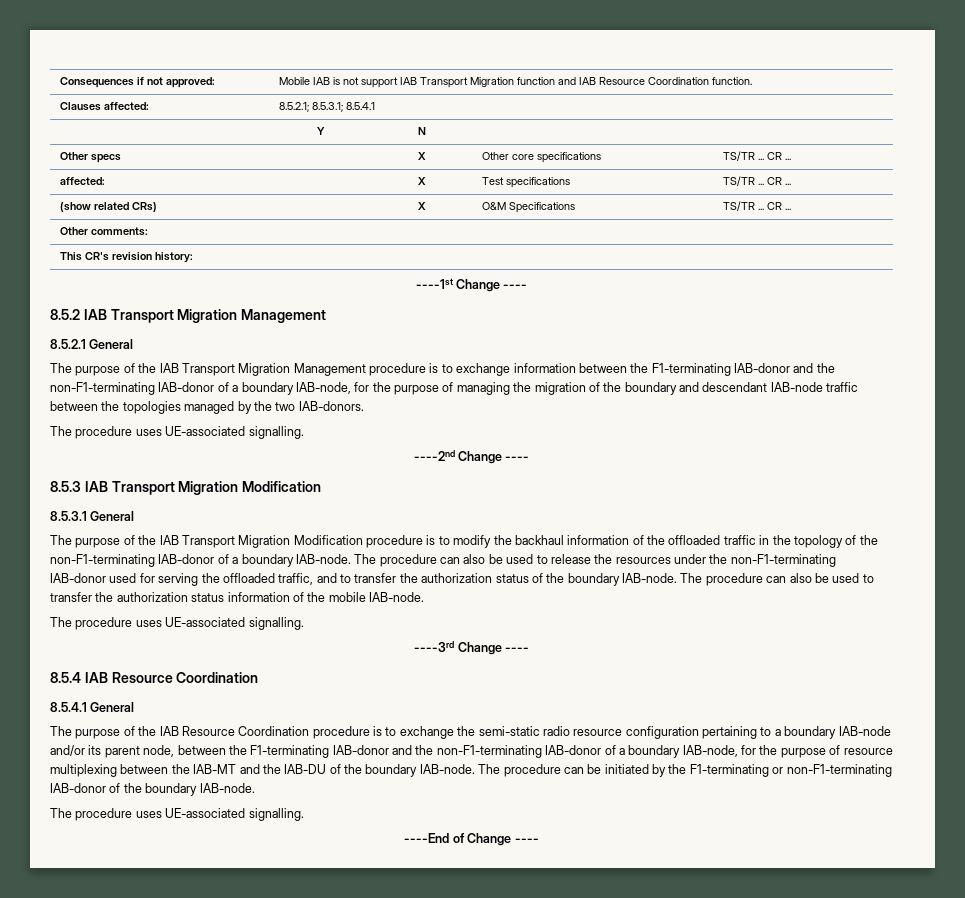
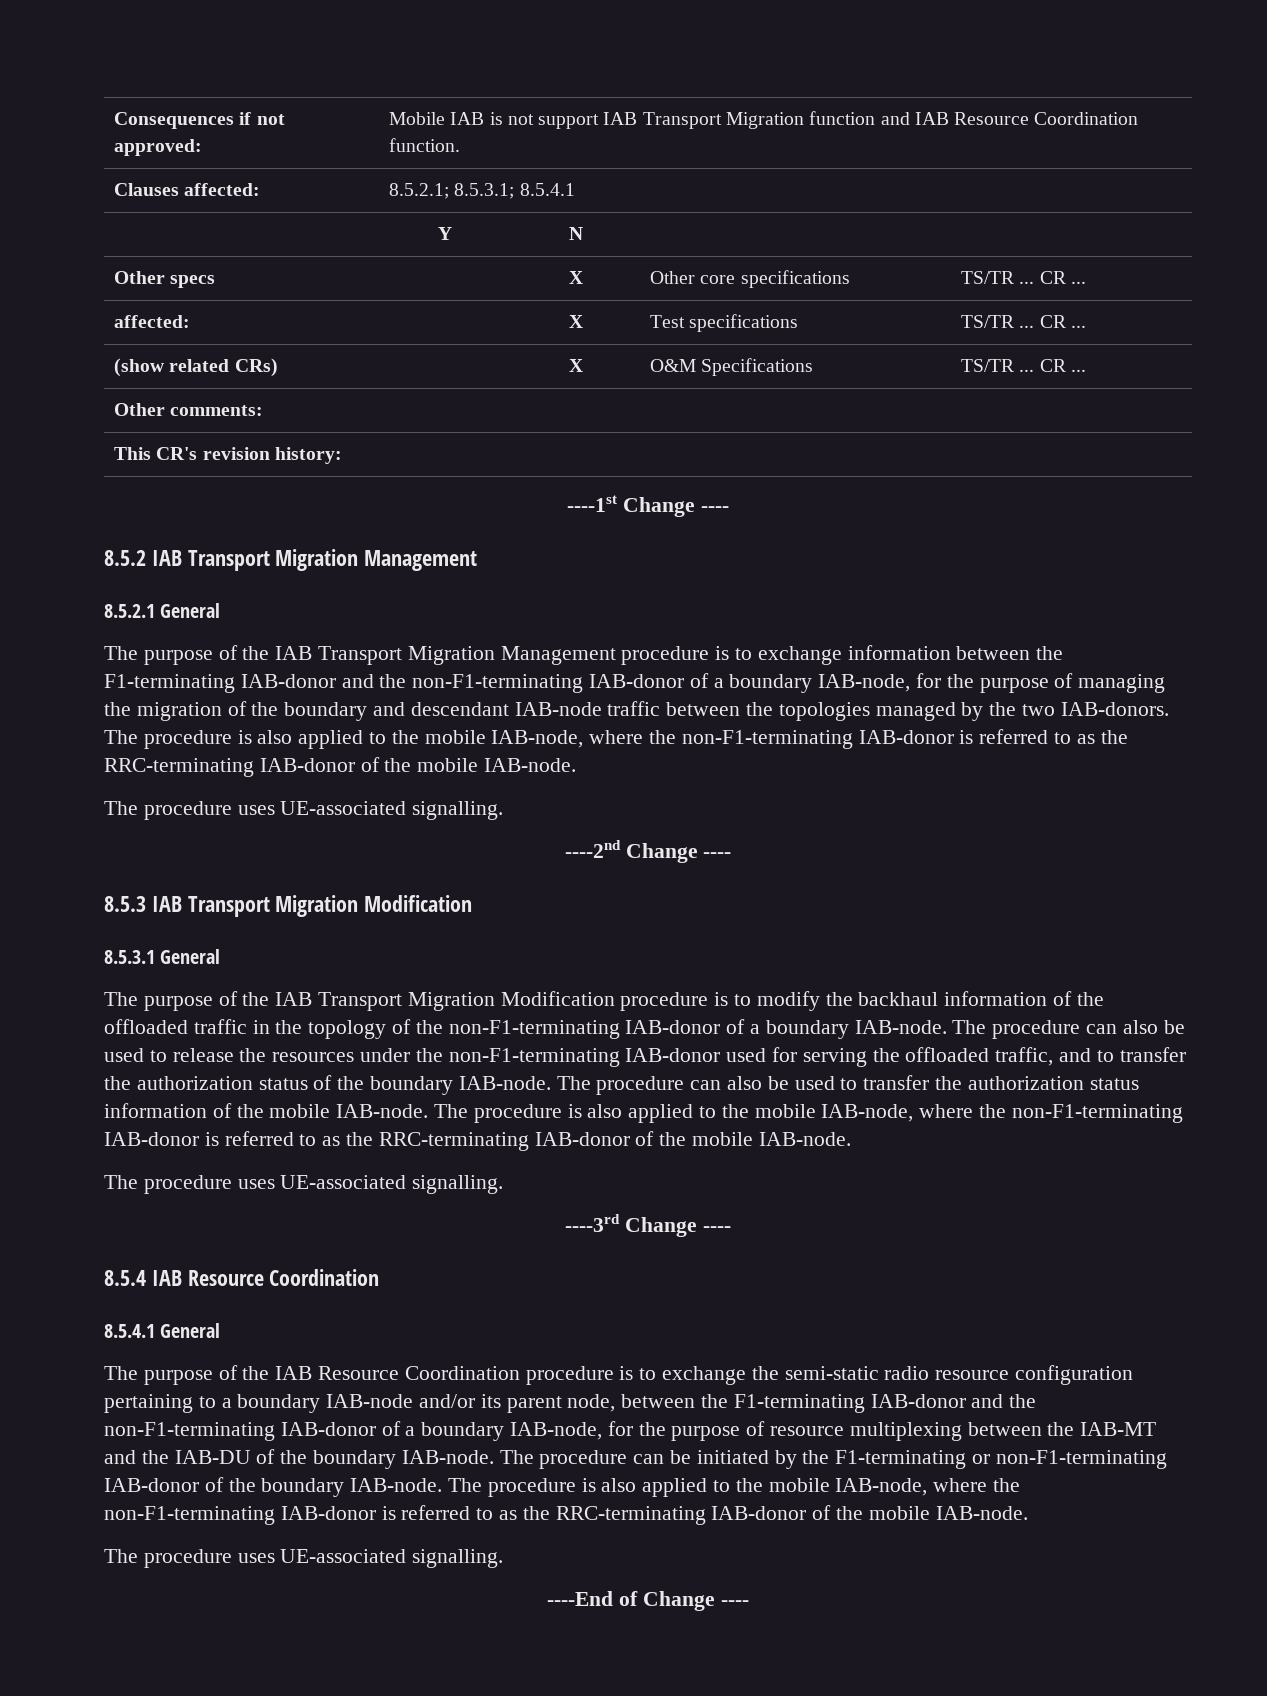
- The purpose of the IAB Transport Migration Management procedure is to exchange information between the F1-terminating IAB-donor and the non-F1-terminating IAB-donor of a boundary IAB-node, for the purpose of managing the migration of the boundary and descendant IAB-node traffic between the topologies managed by the two IAB-donors.
+ The purpose of the IAB Transport Migration Management procedure is to exchange information between the F1-terminating IAB-donor and the non-F1-terminating IAB-donor of a boundary IAB-node, for the purpose of managing the migration of the boundary and descendant IAB-node traffic between the topologies managed by the two IAB-donors. The procedure is also applied to the mobile IAB-node, where the non-F1-terminating IAB-donor is referred to as the RRC-terminating IAB-donor of the mobile IAB-node.
- The procedure can also be used to transfer the authorization status information of the mobile IAB-node.
+ The procedure can also be used to transfer the authorization status information of the mobile IAB-node. The procedure is also applied to the mobile IAB-node, where the non-F1-terminating IAB-donor is referred to as the RRC-terminating IAB-donor of the mobile IAB-node.
- The procedure can be initiated by the F1-terminating or non-F1-terminating IAB-donor of the boundary IAB-node.
+ The procedure can be initiated by the F1-terminating or non-F1-terminating IAB-donor of the boundary IAB-node. The procedure is also applied to the mobile IAB-node, where the non-F1-terminating IAB-donor is referred to as the RRC-terminating IAB-donor of the mobile IAB-node.

